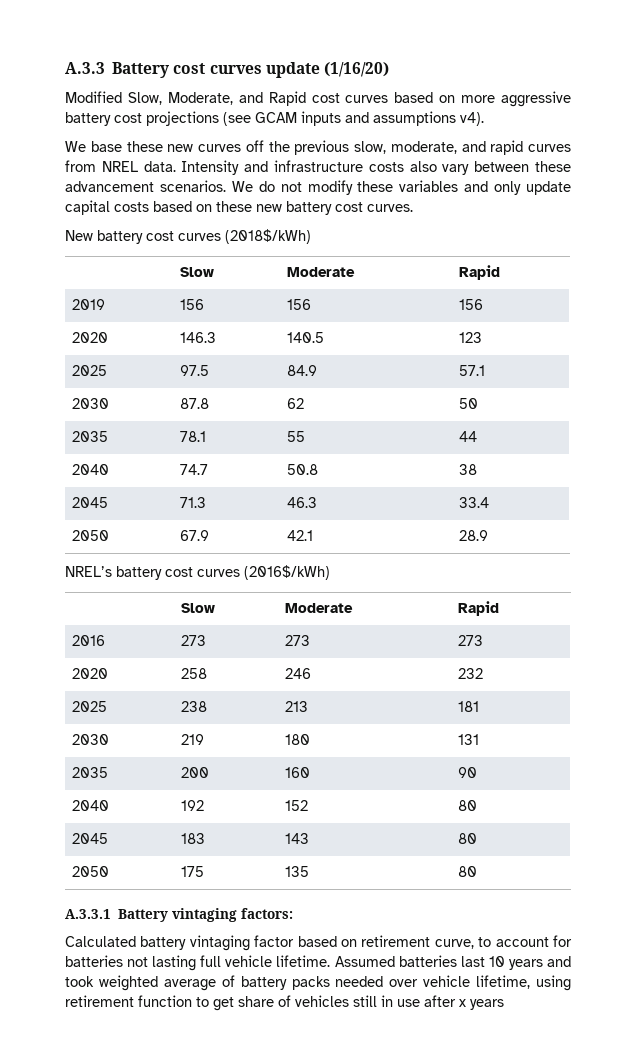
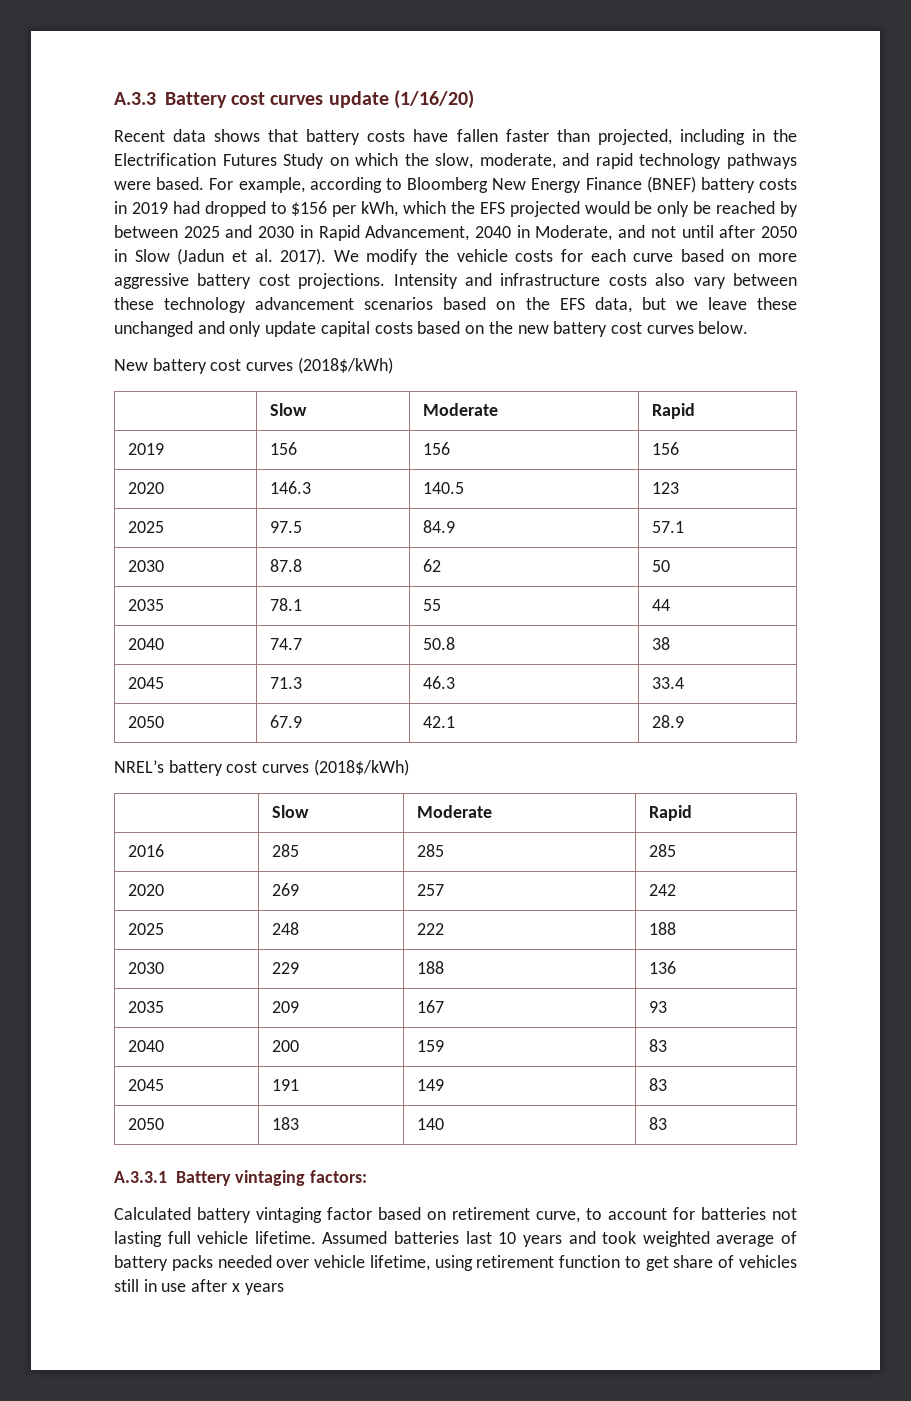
- Modified Slow, Moderate, and Rapid cost curves based on more aggressive battery cost projections (see GCAM inputs and assumptions v4).
- We base these new curves off the previous slow, moderate, and rapid curves from NREL data.
+ Recent data shows that battery costs have fallen faster than projected, including in the Electrification Futures Study on which the slow, moderate, and rapid technology pathways were based. For example, according to Bloomberg New Energy Finance (BNEF) battery costs in 2019 had dropped to $156 per kWh, which the EFS projected would be only be reached by between 2025 and 2030 in Rapid Advancement, 2040 in Moderate, and not until after 2050 in Slow (Jadun et al. 2017). We modify the vehicle costs for each curve based on more aggressive battery cost projections.
- Intensity and infrastructure costs also vary between these advancement scenarios. We do not modify these variables and only update capital costs based on these new battery cost curves.
+ Intensity and infrastructure costs also vary between these technology advancement scenarios based on the EFS data, but we leave these unchanged and only update capital costs based on the new battery cost curves below.
- NREL’s battery cost curves (2016$/kWh)
+ NREL’s battery cost curves (2018$/kWh)
- 2016 | 273 | 273 | 273
- 2020 | 258 | 246 | 232
- 2025 | 238 | 213 | 181
- 2030 | 219 | 180 | 131
- 2035 | 200 | 160 | 90
- 2040 | 192 | 152 | 80
- 2045 | 183 | 143 | 80
- 2050 | 175 | 135 | 80
+ 2016 | 285 | 285 | 285
+ 2020 | 269 | 257 | 242
+ 2025 | 248 | 222 | 188
+ 2030 | 229 | 188 | 136
+ 2035 | 209 | 167 | 93
+ 2040 | 200 | 159 | 83
+ 2045 | 191 | 149 | 83
+ 2050 | 183 | 140 | 83

